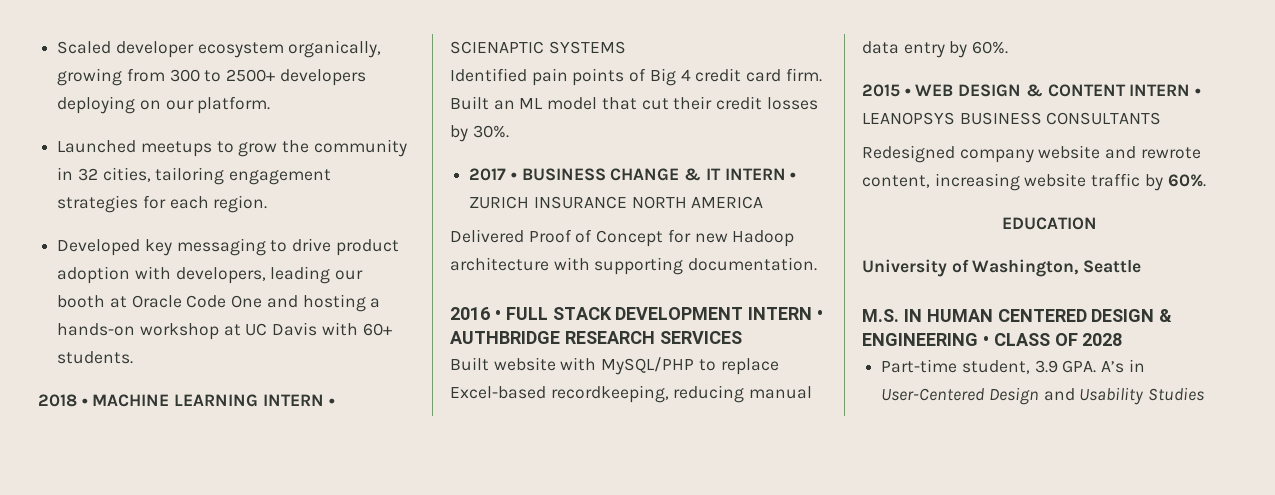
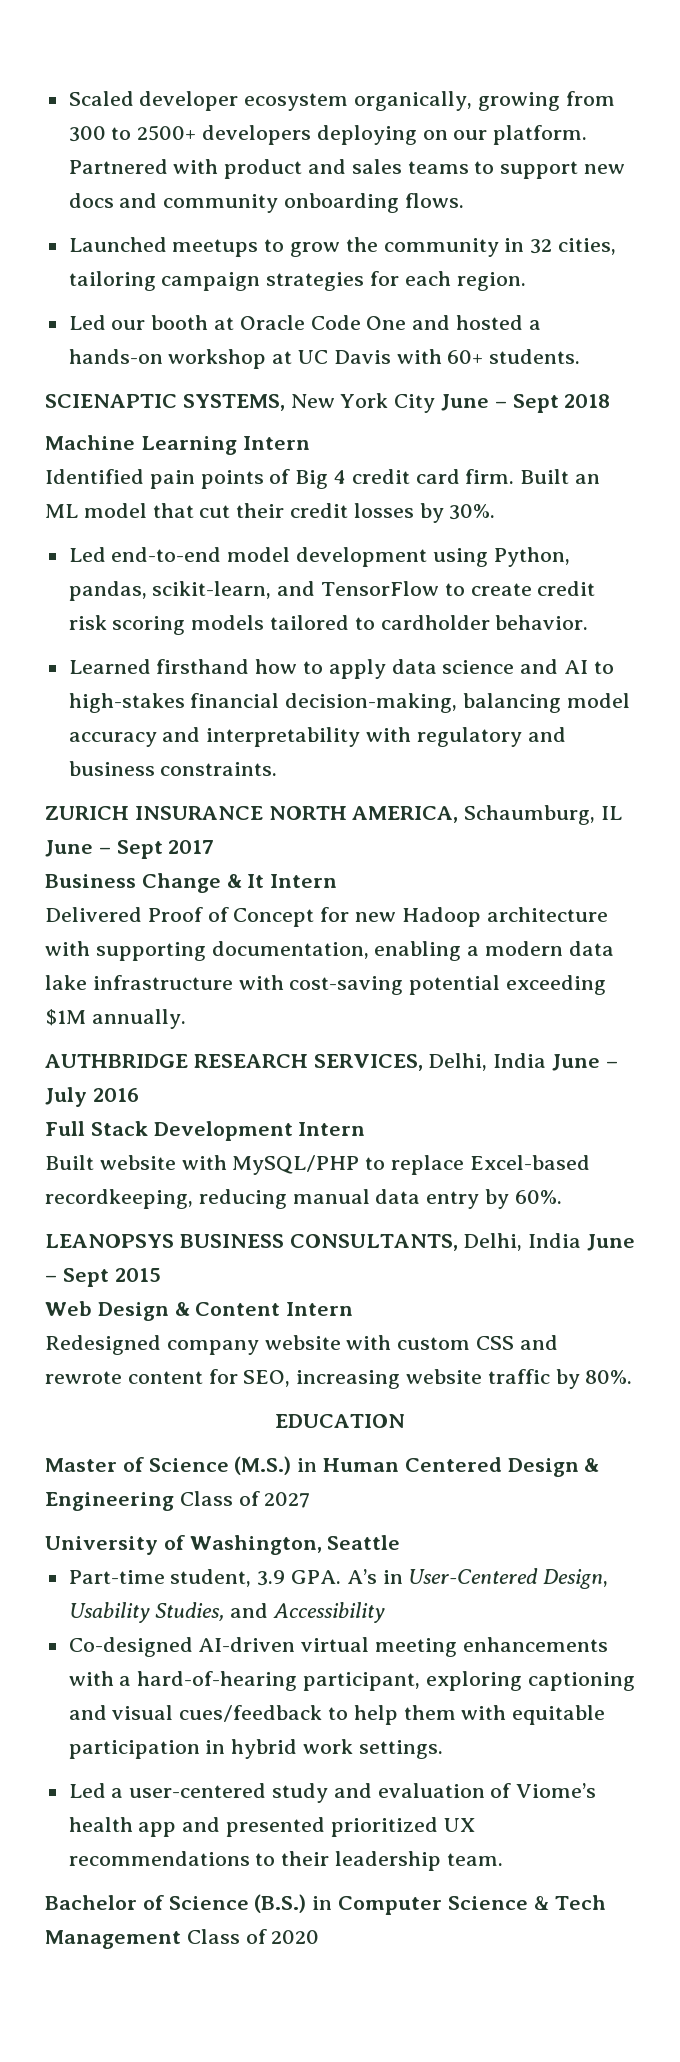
+ Partnered with product and sales teams to support new docs and community onboarding flows.
- Launched meetups to grow the community in 32 cities, tailoring engagement strategies for each region.
+ Launched meetups to grow the community in 32 cities, tailoring campaign strategies for each region.
- Developed key messaging to drive product adoption with developers, leading our booth at Oracle Code One and hosting a hands-on workshop at UC Davis with 60+ students.
+ Led our booth at Oracle Code One and hosted a hands-on workshop at UC Davis with 60+ students.
- 2018 • MACHINE LEARNING INTERN • SCIENAPTIC SYSTEMS
+ SCIENAPTIC SYSTEMS, New York City June – Sept 2018
+ Machine Learning Intern
- 2017 • BUSINESS CHANGE & IT INTERN • ZURICH INSURANCE NORTH AMERICA
+ Led end-to-end model development using Python, pandas, scikit-learn, and TensorFlow to create credit risk scoring models tailored to cardholder behavior.
+ Learned firsthand how to apply data science and AI to high-stakes financial decision-making, balancing model accuracy and interpretability with regulatory and business constraints.
+ ZURICH INSURANCE NORTH AMERICA, Schaumburg, IL June – Sept 2017
+ Business Change & It Intern
- Delivered Proof of Concept for new Hadoop architecture with supporting documentation.
- 2016 • FULL STACK DEVELOPMENT INTERN • AUTHBRIDGE RESEARCH SERVICES
+ Delivered Proof of Concept for new Hadoop architecture with supporting documentation, enabling a modern data lake infrastructure with cost-saving potential exceeding $1M annually.
+ AUTHBRIDGE RESEARCH SERVICES, Delhi, India June – July 2016
+ Full Stack Development Intern
- 2015 • WEB DESIGN & CONTENT INTERN • LEANOPSYS BUSINESS CONSULTANTS
- Redesigned company website and rewrote content, increasing website traffic by 60%.
+ LEANOPSYS BUSINESS CONSULTANTS, Delhi, India June – Sept 2015
+ Web Design & Content Intern
+ Redesigned company website with custom CSS and rewrote content for SEO, increasing website traffic by 80%.
+ Master of Science (M.S.) in Human Centered Design & Engineering Class of 2027
  University of Washington, Seattle
- M.S. IN HUMAN CENTERED DESIGN & ENGINEERING • CLASS OF 2028
- Part-time student, 3.9 GPA. A’s in User-Centered Design and Usability Studies
+ Part-time student, 3.9 GPA. A’s in User-Centered Design, Usability Studies, and Accessibility
+ Co-designed AI-driven virtual meeting enhancements with a hard-of-hearing participant, exploring captioning and visual cues/feedback to help them with equitable participation in hybrid work settings.
+ Led a user-centered study and evaluation of Viome’s health app and presented prioritized UX recommendations to their leadership team.
+ Bachelor of Science (B.S.) in Computer Science & Tech Management Class of 2020

